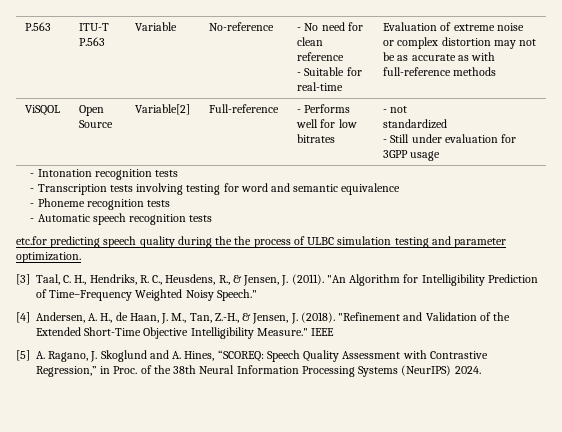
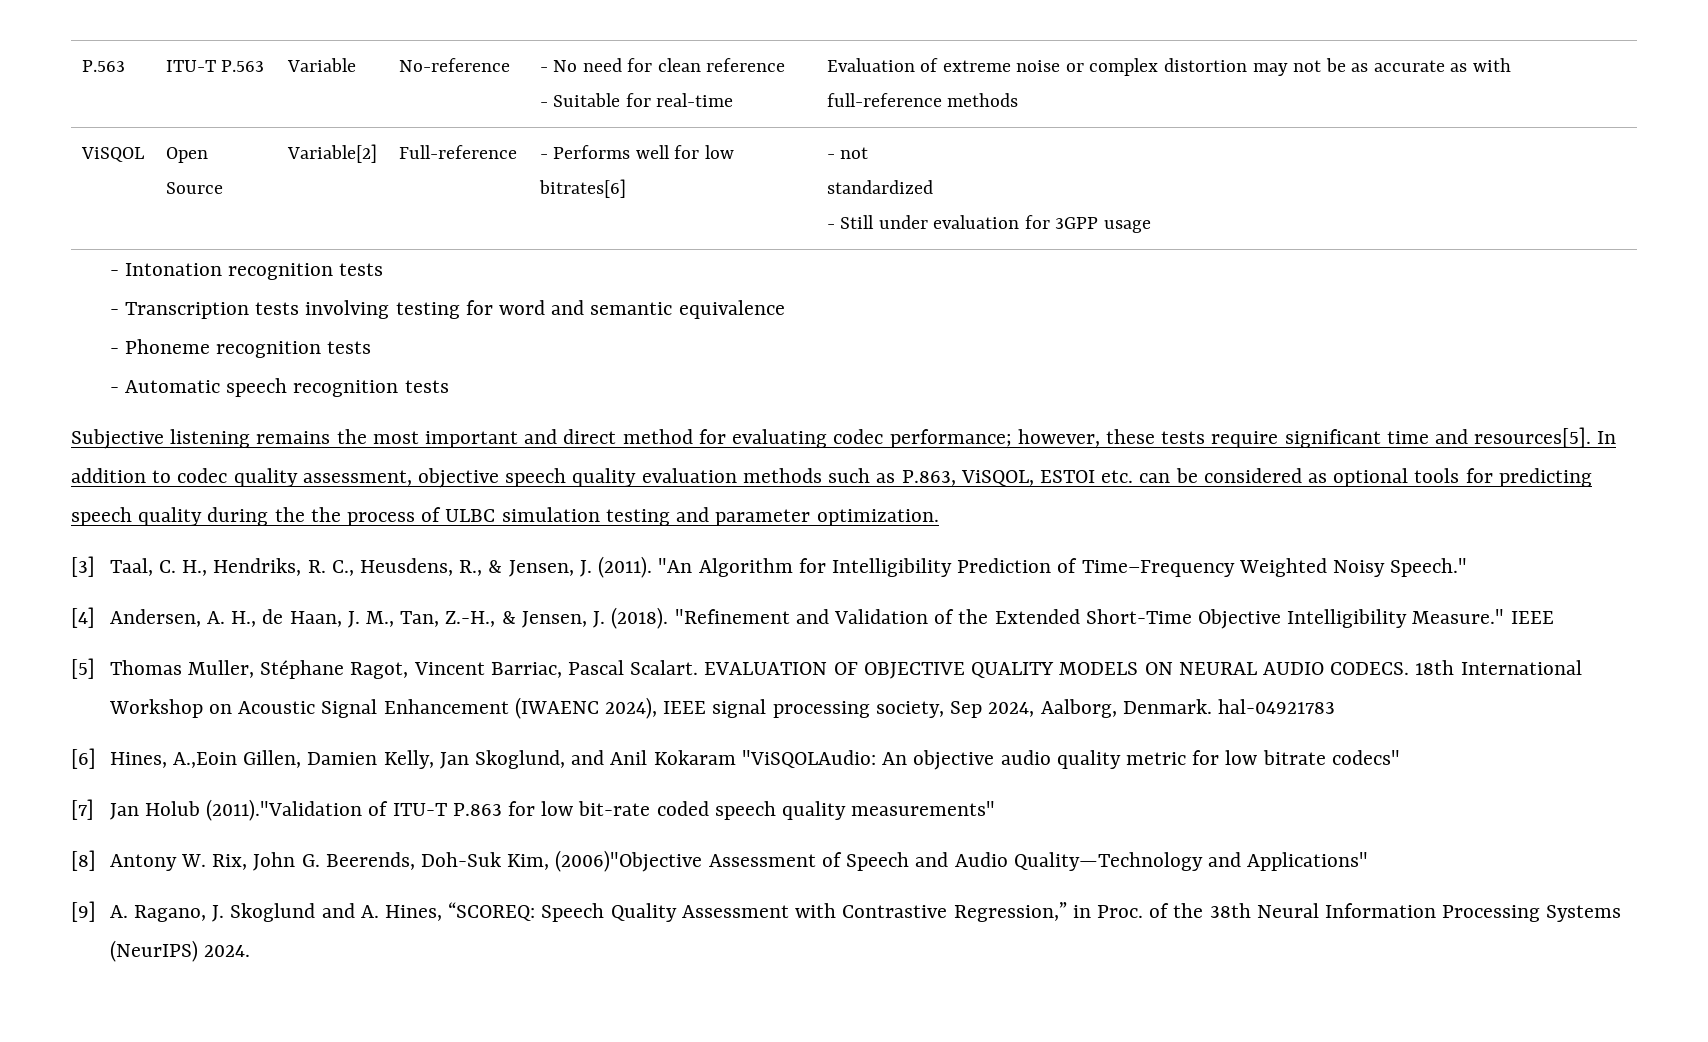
- ViSQOL | Open Source | Variable[2] | Full-reference | - Performs well for low bitrates | - not
+ ViSQOL | Open Source | Variable[2] | Full-reference | - Performs well for low bitrates[6] | - not
- etc.for predicting speech quality during the the process of ULBC simulation testing and parameter optimization.
+ Subjective listening remains the most important and direct method for evaluating codec performance; however, these tests require significant time and resources[5]. In addition to codec quality assessment, objective speech quality evaluation methods such as P.863, ViSQOL, ESTOI etc. can be considered as optional tools for predicting speech quality during the the process of ULBC simulation testing and parameter optimization.
- [5] A. Ragano, J. Skoglund and A. Hines, “SCOREQ: Speech Quality Assessment with Contrastive Regression,” in Proc. of the 38th Neural Information Processing Systems (NeurIPS) 2024.
+ [5] Thomas Muller, Stéphane Ragot, Vincent Barriac, Pascal Scalart. EVALUATION OF OBJECTIVE QUALITY MODELS ON NEURAL AUDIO CODECS. 18th International Workshop on Acoustic Signal Enhancement (IWAENC 2024), IEEE signal processing society, Sep 2024, Aalborg, Denmark. hal-04921783
+ [6] Hines, A.,Eoin Gillen, Damien Kelly, Jan Skoglund, and Anil Kokaram "ViSQOLAudio: An objective audio quality metric for low bitrate codecs"
+ [7] Jan Holub (2011)."Validation of ITU-T P.863 for low bit-rate coded speech quality measurements"
+ [8] Antony W. Rix, John G. Beerends, Doh-Suk Kim, (2006)"Objective Assessment of Speech and Audio Quality—Technology and Applications"
+ [9] A. Ragano, J. Skoglund and A. Hines, “SCOREQ: Speech Quality Assessment with Contrastive Regression,” in Proc. of the 38th Neural Information Processing Systems (NeurIPS) 2024.

